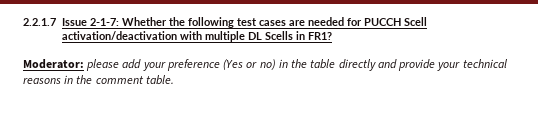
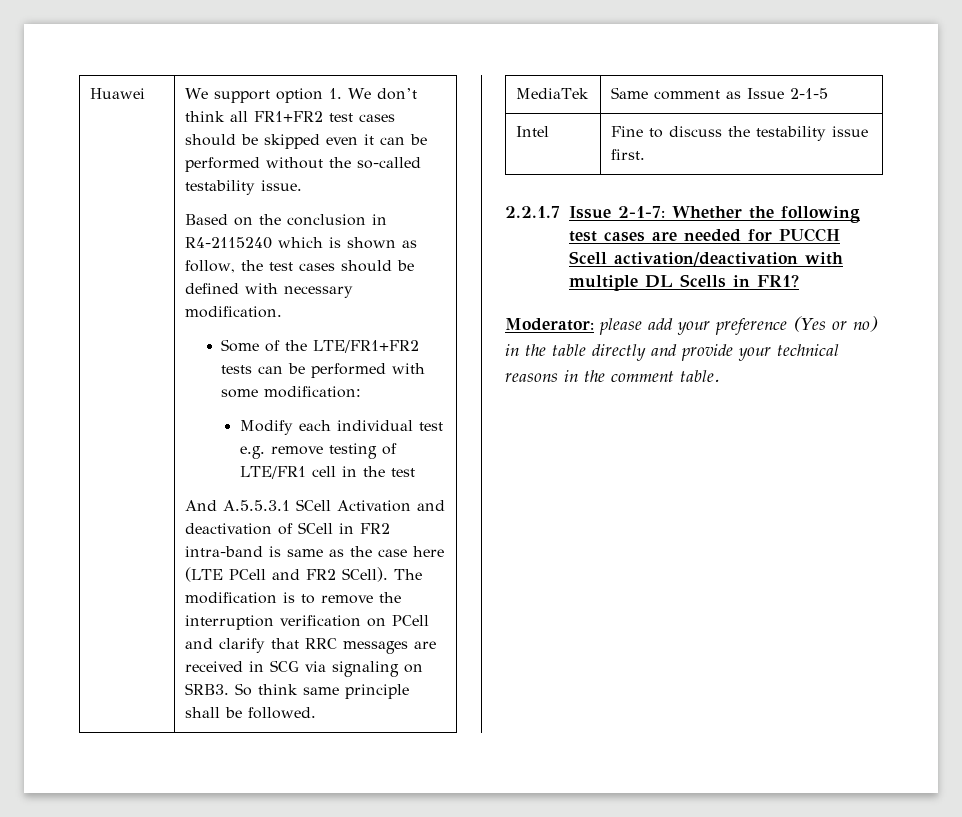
+ Huawei | We support option 1. We don’t think all FR1+FR2 test cases should be skipped even it can be performed without the so-called testability issue.
+ Based on the conclusion in R4-2115240 which is shown as follow, the test cases should be defined with necessary modification.
+ Some of the LTE/FR1+FR2 tests can be performed with some modification:
+ Modify each individual test e.g. remove testing of LTE/FR1 cell in the test
+ And A.5.5.3.1 SCell Activation and deactivation of SCell in FR2 intra-band is same as the case here (LTE PCell and FR2 SCell). The modification is to remove the interruption verification on PCell and clarify that RRC messages are received in SCG via signaling on SRB3. So think same principle shall be followed.
+ MediaTek | Same comment as Issue 2-1-5
+ Intel | Fine to discuss the testability issue first.

